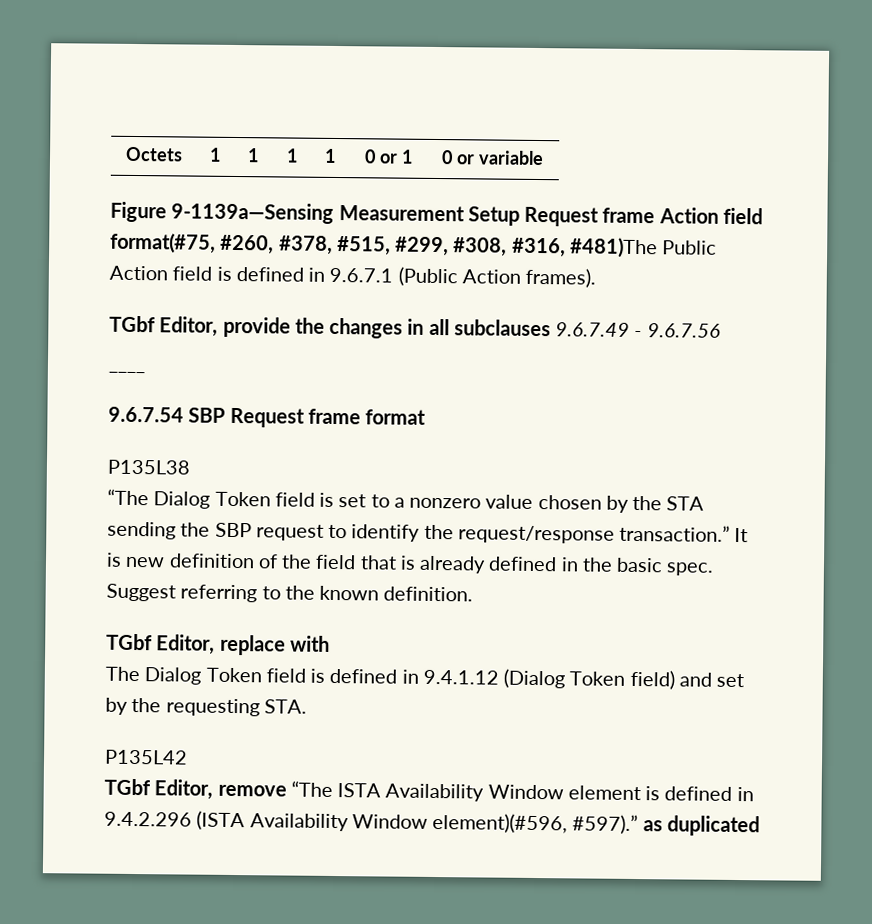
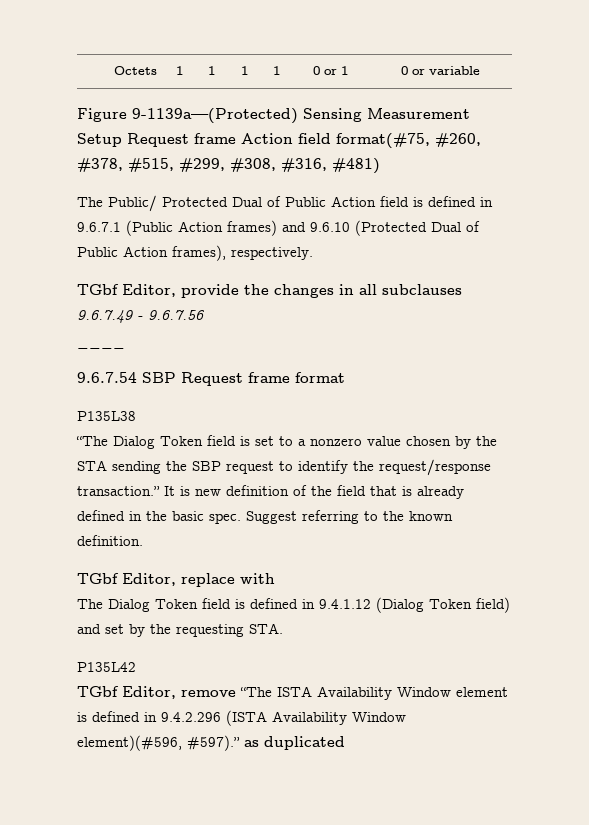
- Figure 9-1139a—Sensing Measurement Setup Request frame Action field format(#75, #260, #378, #515, #299, #308, #316, #481)The Public Action field is defined in 9.6.7.1 (Public Action frames).
+ Figure 9-1139a—(Protected) Sensing Measurement Setup Request frame Action field format(#75, #260, #378, #515, #299, #308, #316, #481)
+ The Public/ Protected Dual of Public Action field is defined in 9.6.7.1 (Public Action frames) and 9.6.10 (Protected Dual of Public Action frames), respectively.

